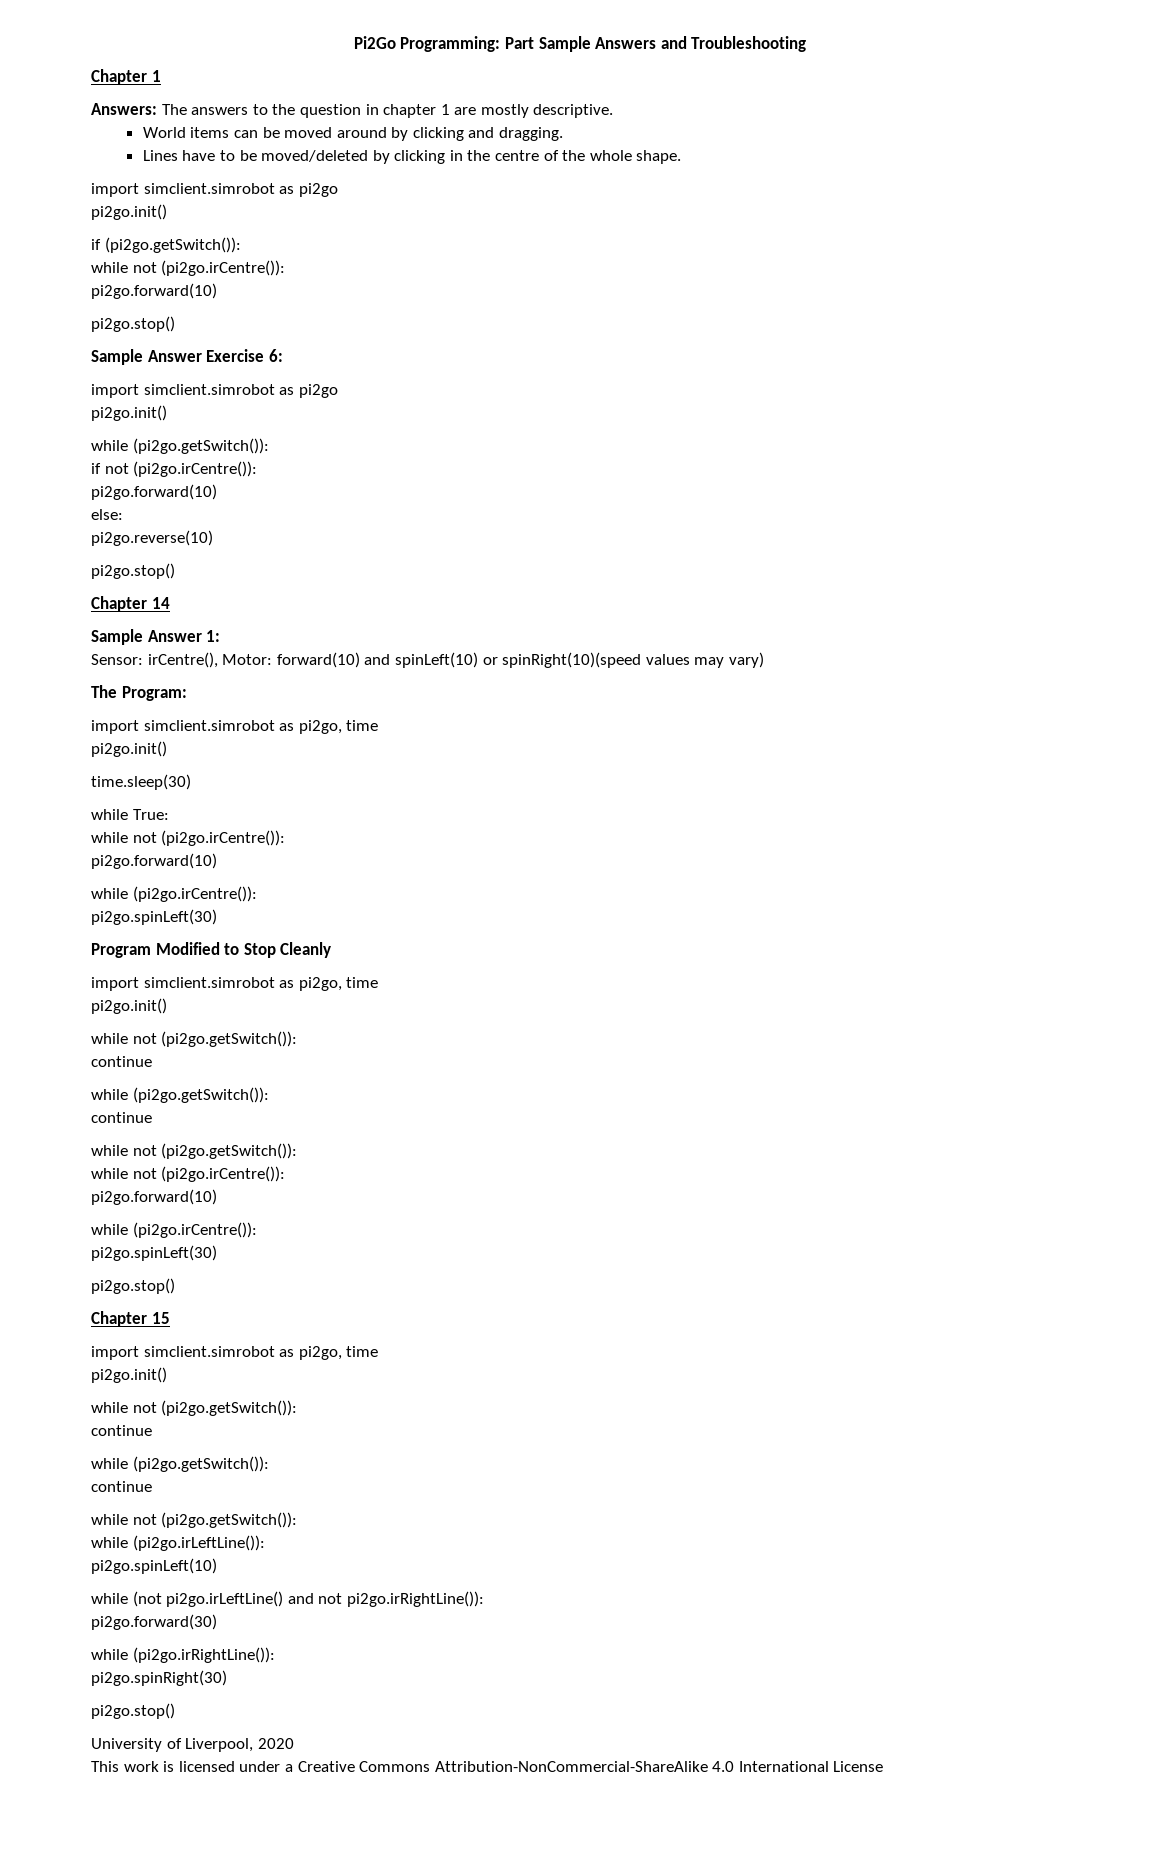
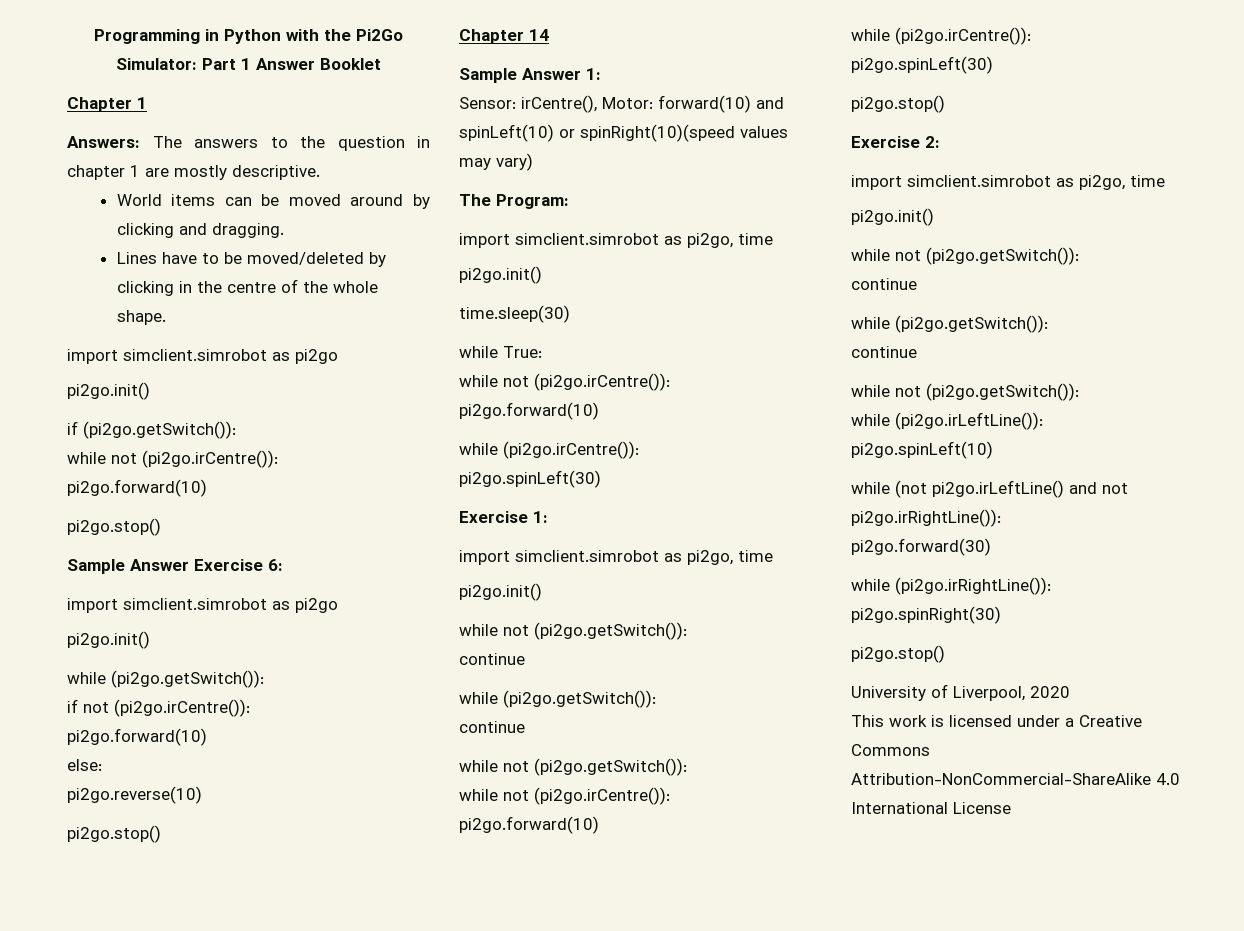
- Pi2Go Programming: Part Sample Answers and Troubleshooting
+ Programming in Python with the Pi2Go Simulator: Part 1 Answer Booklet
- Program Modified to Stop Cleanly
+ Exercise 1:
- Chapter 15
+ Exercise 2:

